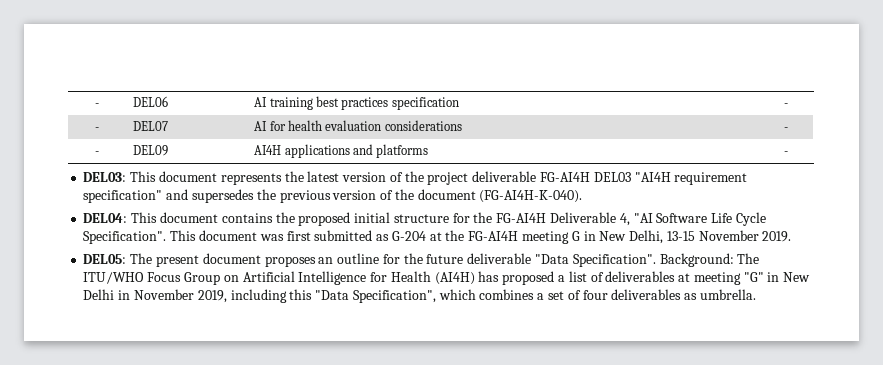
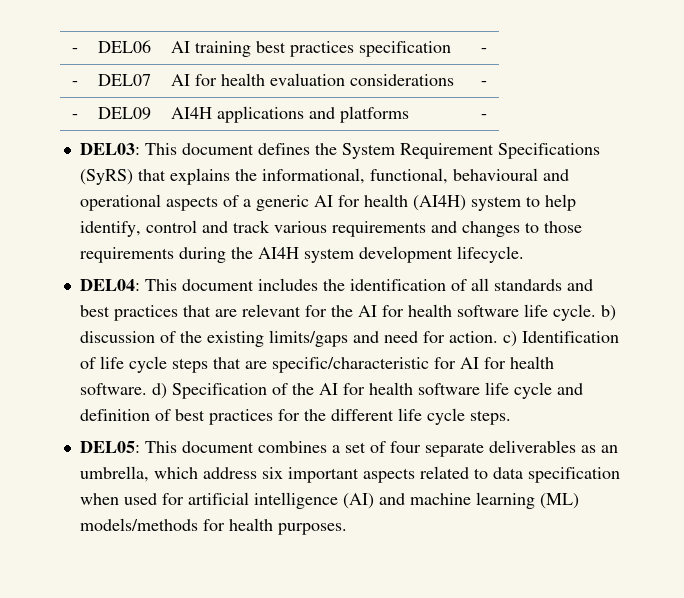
- DEL03: This document represents the latest version of the project deliverable FG-AI4H DEL03 "AI4H requirement specification" and supersedes the previous version of the document (FG-AI4H-K-040).
- DEL04: This document contains the proposed initial structure for the FG-AI4H Deliverable 4, "AI Software Life Cycle Specification". This document was first submitted as G-204 at the FG-AI4H meeting G in New Delhi, 13-15 November 2019.
- DEL05: The present document proposes an outline for the future deliverable "Data Specification". Background: The ITU/WHO Focus Group on Artificial Intelligence for Health (AI4H) has proposed a list of deliverables at meeting "G" in New Delhi in November 2019, including this "Data Specification", which combines a set of four deliverables as umbrella.
+ DEL03: This document defines the System Requirement Specifications (SyRS) that explains the informational, functional, behavioural and operational aspects of a generic AI for health (AI4H) system to help identify, control and track various requirements and changes to those requirements during the AI4H system development lifecycle.
+ DEL04: This document includes the identification of all standards and best practices that are relevant for the AI for health software life cycle. b) discussion of the existing limits/gaps and need for action. c) Identification of life cycle steps that are specific/characteristic for AI for health software. d) Specification of the AI for health software life cycle and definition of best practices for the different life cycle steps.
+ DEL05: This document combines a set of four separate deliverables as an umbrella, which address six important aspects related to data specification when used for artificial intelligence (AI) and machine learning (ML) models/methods for health purposes.

